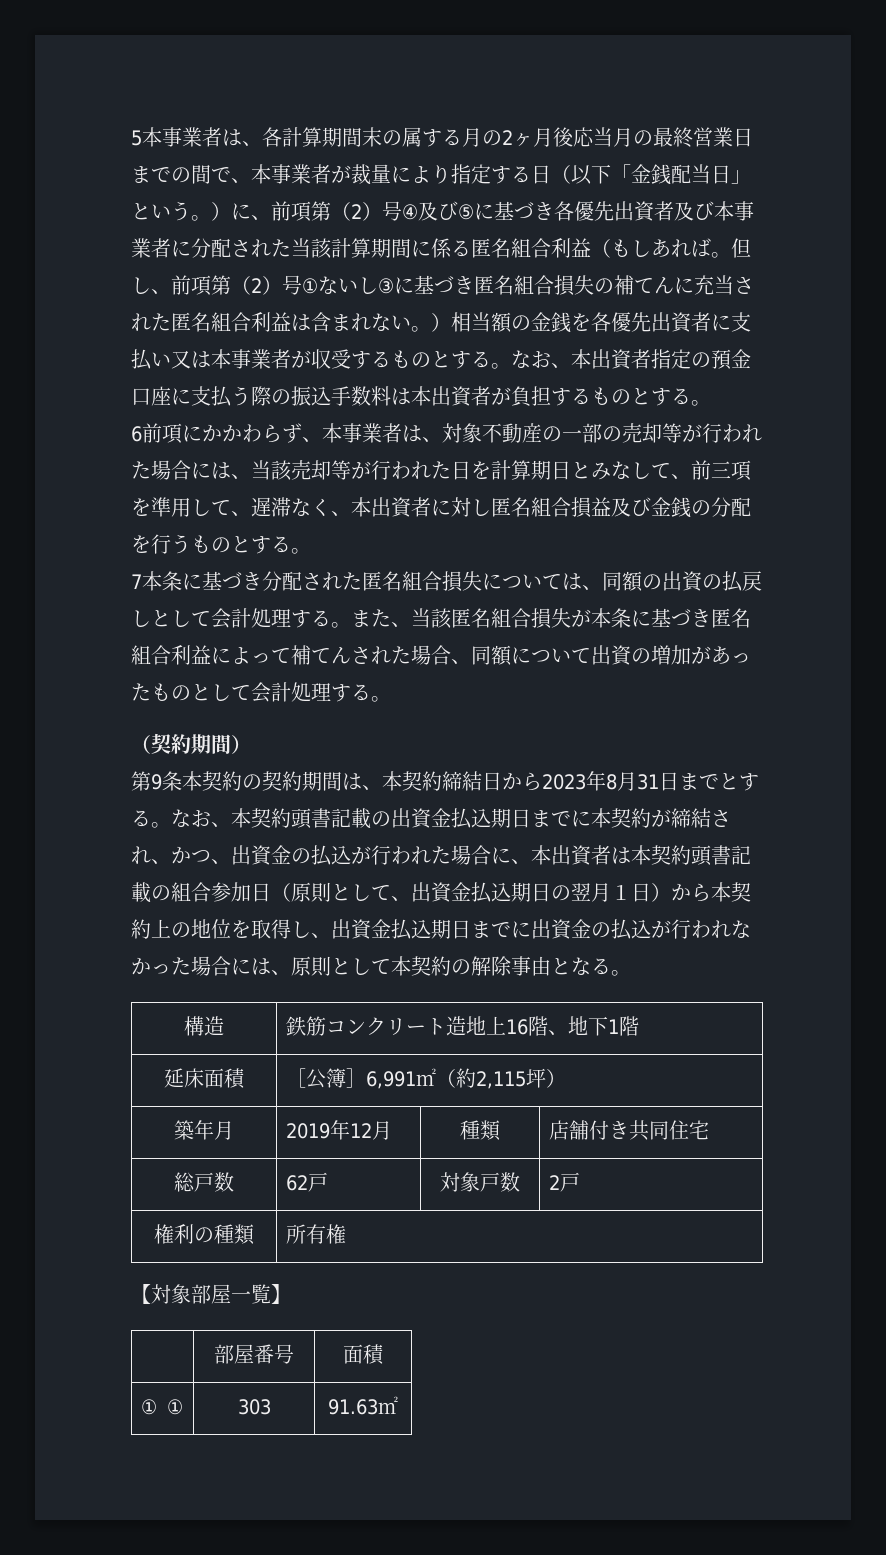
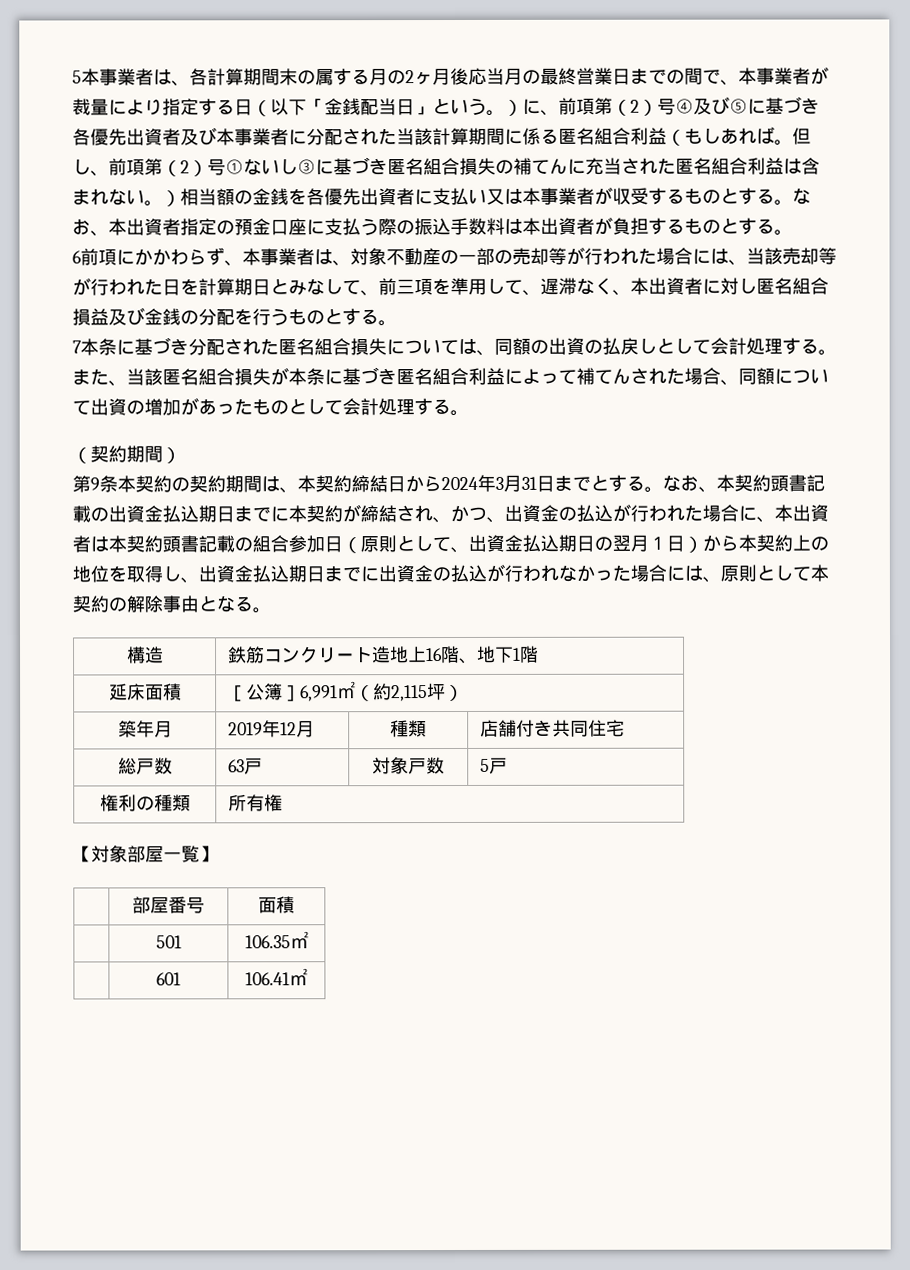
- 第9条本契約の契約期間は、本契約締結日から2023年8月31日までとする。
+ 第9条本契約の契約期間は、本契約締結日から2024年3月31日までとする。
- 総戸数 | 62戸 | 対象戸数 | 2戸
+ 総戸数 | 63戸 | 対象戸数 | 5戸
- ① ① | 303 | 91.63㎡
+ | 501 | 106.35㎡
+ | 601 | 106.41㎡

